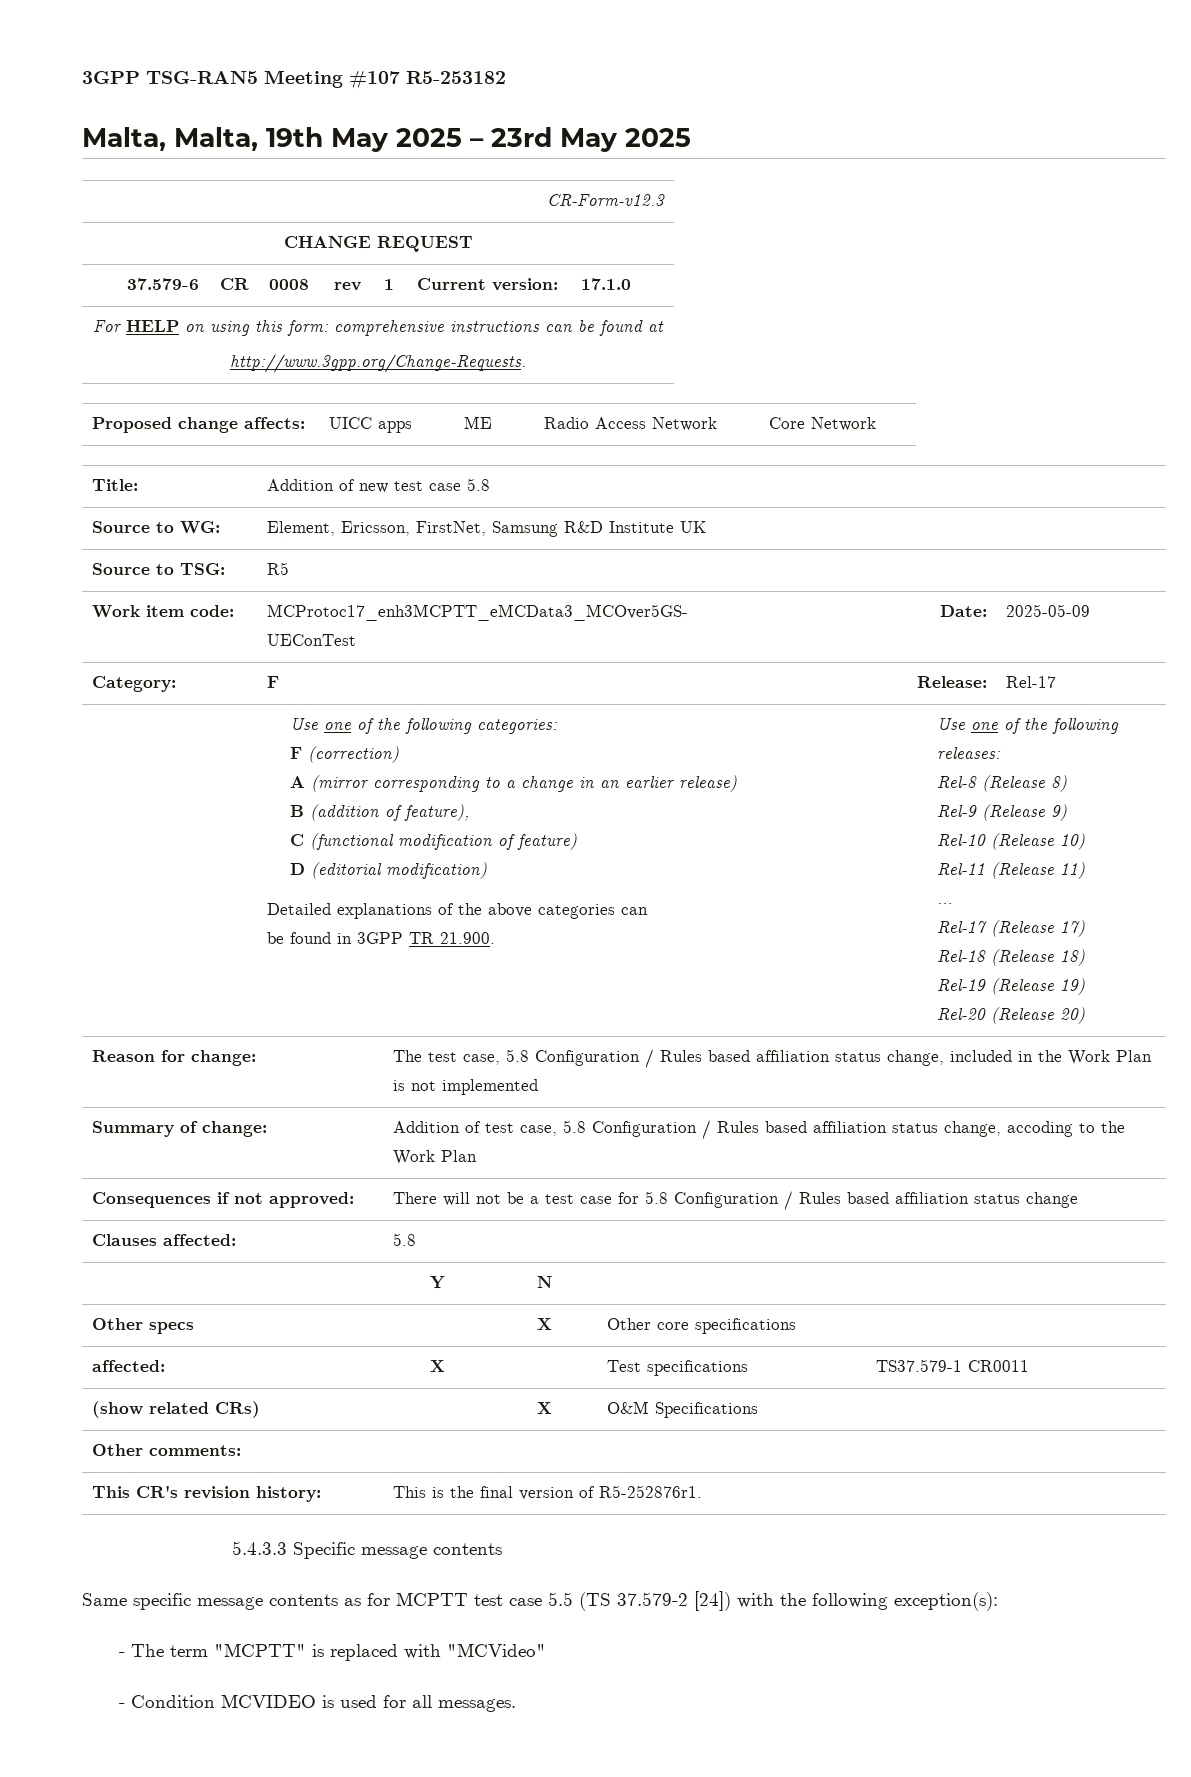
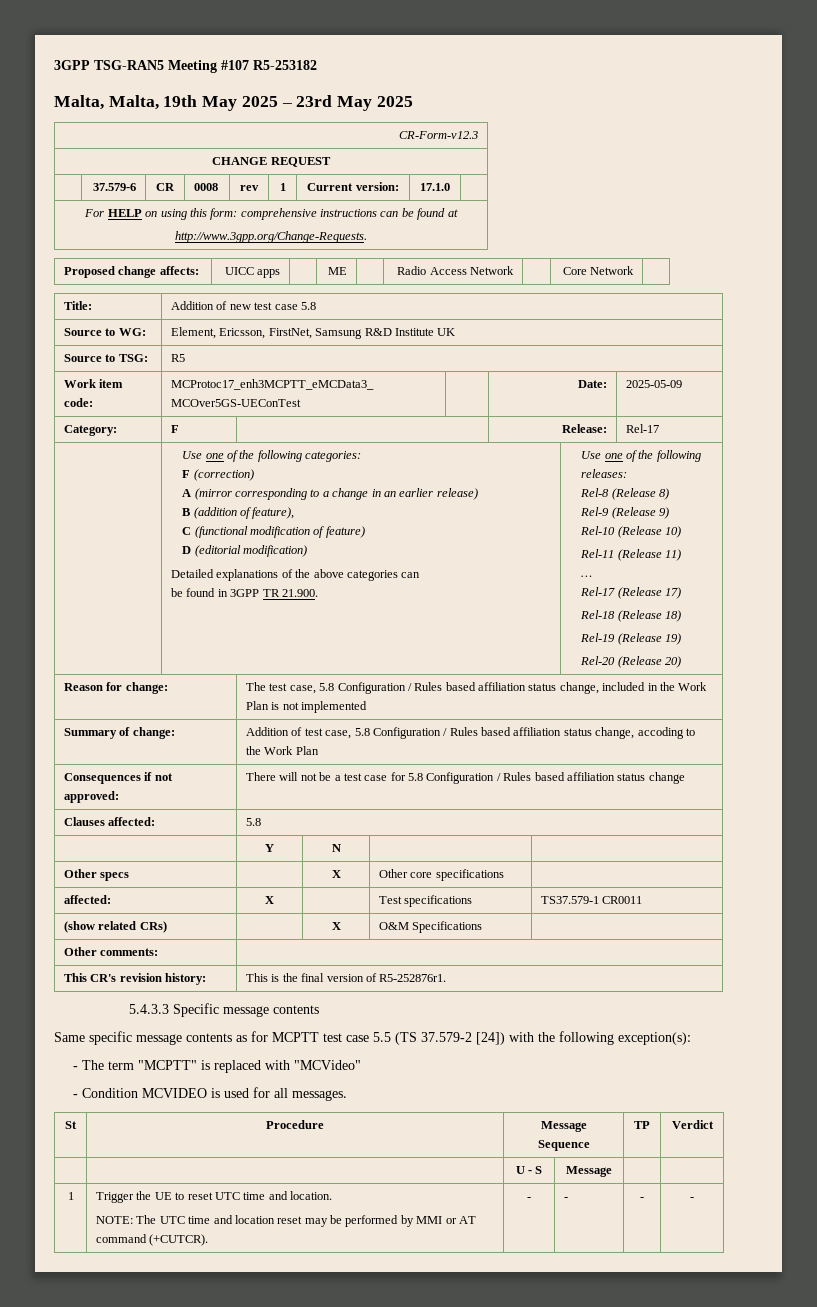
+ St | Procedure | Message Sequence | TP | Verdict
+ | | U - S | Message | |
+ 1 | Trigger the UE to reset UTC time and location.
+ NOTE: The UTC time and location reset may be performed by MMI or AT command (+CUTCR). | - | - | - | -

